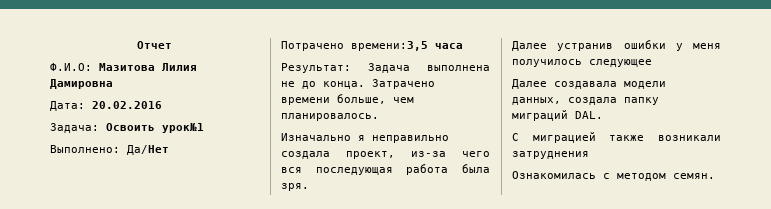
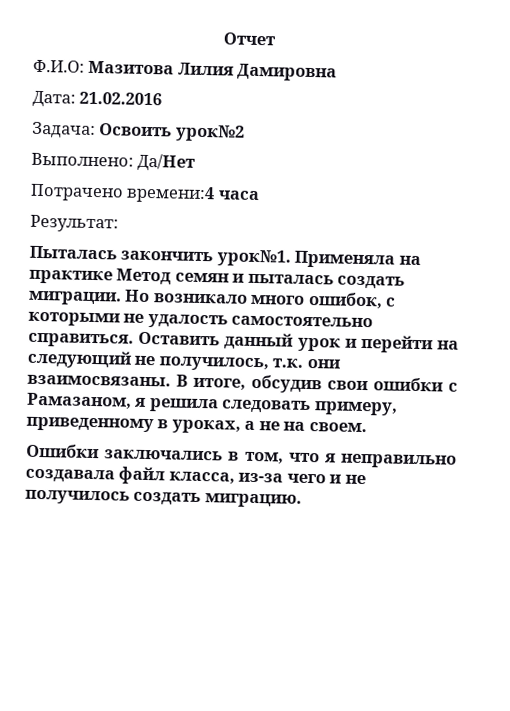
- Дата: 20.02.2016
+ Дата: 21.02.2016
- Задача: Освоить урок№1
+ Задача: Освоить урок№2
- Потрачено времени:3,5 часа
+ Потрачено времени:4 часа
- Результат: Задача выполнена не до конца. Затрачено времени больше, чем планировалось.
- Изначально я неправильно создала проект, из-за чего вся последующая работа была зря.
- Далее устранив ошибки у меня получилось следующее
- Далее создавала модели данных, создала папку миграций DAL.
- С миграцией также возникали затруднения
- Ознакомилась с методом семян.
+ Результат:
+ Пыталась закончить урок№1. Применяла на практике Метод семян и пыталась создать миграции. Но возникало много ошибок, с которыми не удалость самостоятельно справиться. Оставить данный урок и перейти на следующий не получилось, т.к. они взаимосвязаны. В итоге, обсудив свои ошибки с Рамазаном, я решила следовать примеру, приведенному в уроках, а не на своем.
+ Ошибки заключались в том, что я неправильно создавала файл класса, из-за чего и не получилось создать миграцию.

